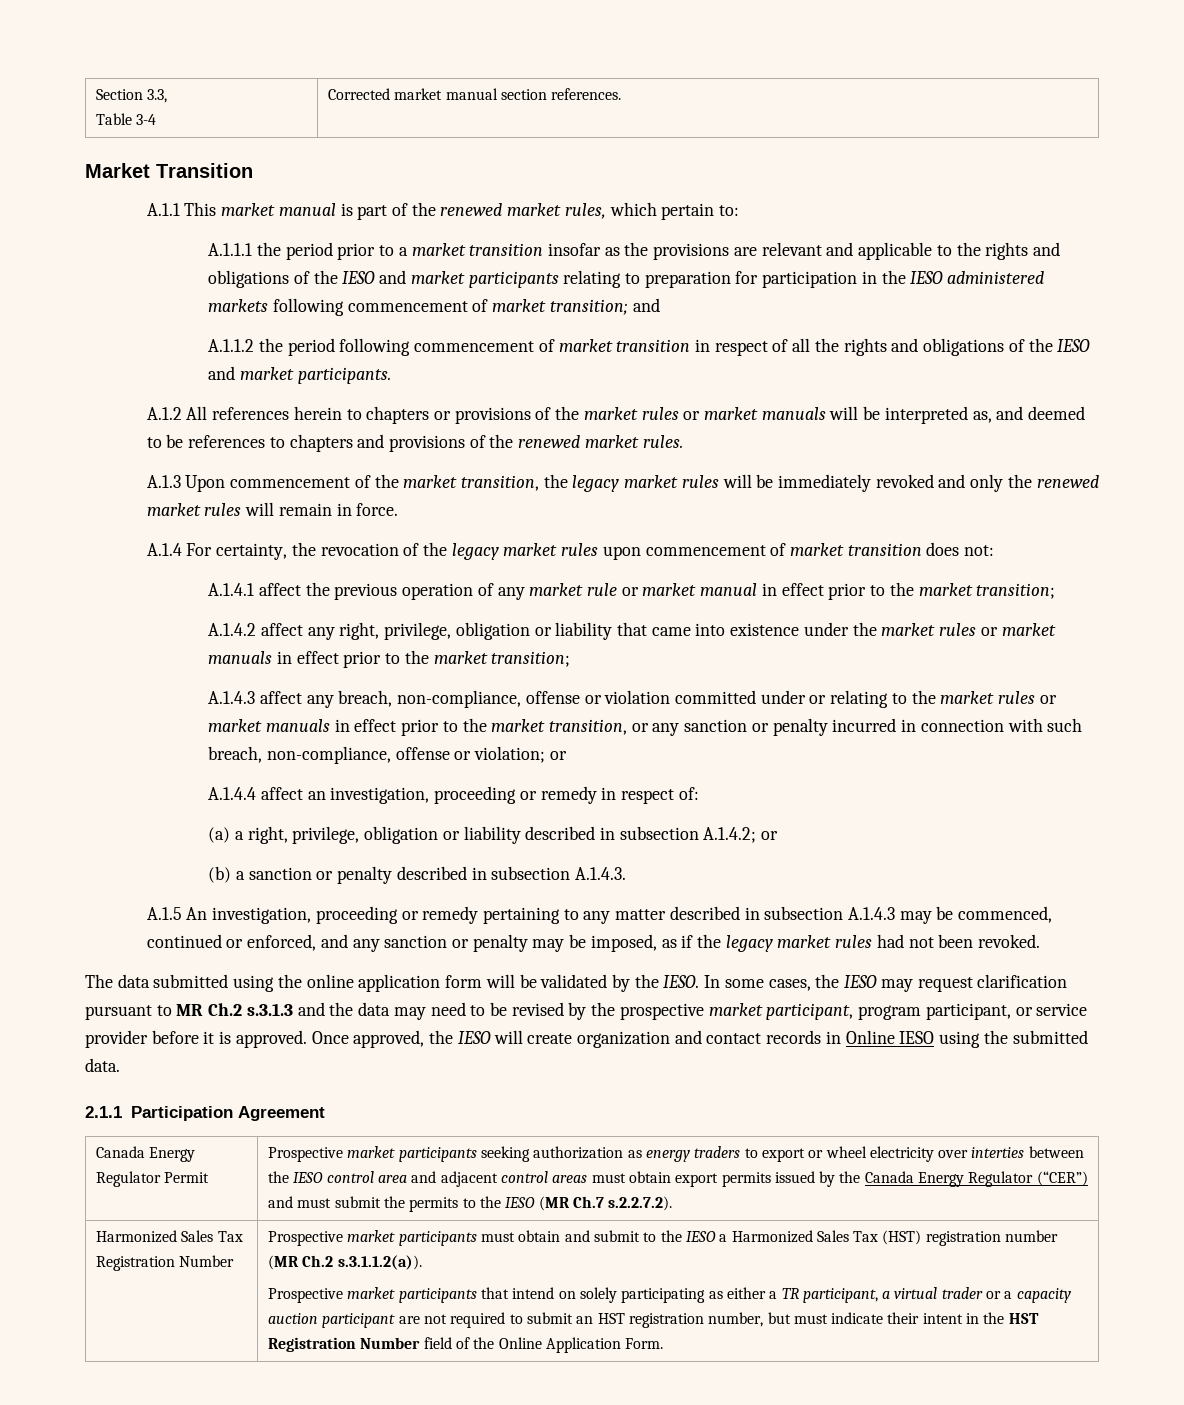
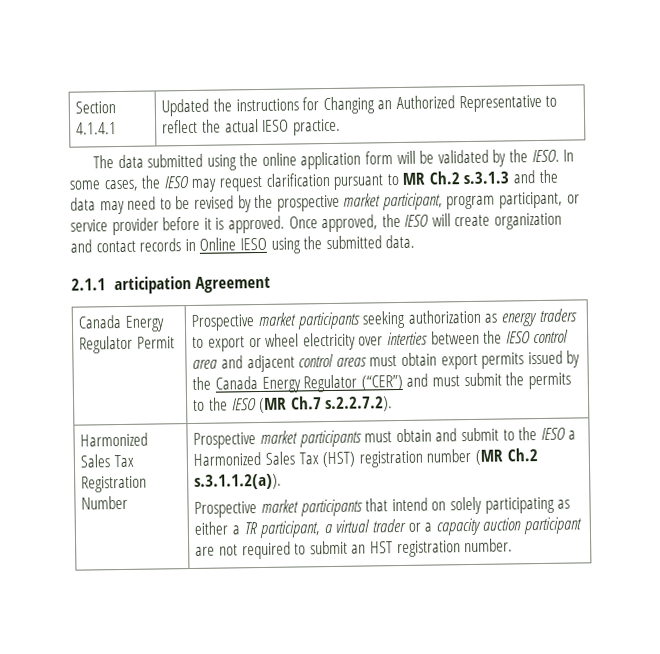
- Section 3.3,
- Table 3-4 | Corrected market manual section references.
- Market Transition
- A.1.1 This market manual is part of the renewed market rules, which pertain to:
- A.1.1.1 the period prior to a market transition insofar as the provisions are relevant and applicable to the rights and obligations of the IESO and market participants relating to preparation for participation in the IESO administered markets following commencement of market transition; and
- A.1.1.2 the period following commencement of market transition in respect of all the rights and obligations of the IESO and market participants.
- A.1.2 All references herein to chapters or provisions of the market rules or market manuals will be interpreted as, and deemed to be references to chapters and provisions of the renewed market rules.
- A.1.3 Upon commencement of the market transition, the legacy market rules will be immediately revoked and only the renewed market rules will remain in force.
- A.1.4 For certainty, the revocation of the legacy market rules upon commencement of market transition does not:
- A.1.4.1 affect the previous operation of any market rule or market manual in effect prior to the market transition;
- A.1.4.2 affect any right, privilege, obligation or liability that came into existence under the market rules or market manuals in effect prior to the market transition;
- A.1.4.3 affect any breach, non-compliance, offense or violation committed under or relating to the market rules or market manuals in effect prior to the market transition, or any sanction or penalty incurred in connection with such breach, non-compliance, offense or violation; or
- A.1.4.4 affect an investigation, proceeding or remedy in respect of:
- (a) a right, privilege, obligation or liability described in subsection A.1.4.2; or
- (b) a sanction or penalty described in subsection A.1.4.3.
- A.1.5 An investigation, proceeding or remedy pertaining to any matter described in subsection A.1.4.3 may be commenced, continued or enforced, and any sanction or penalty may be imposed, as if the legacy market rules had not been revoked.
+ Section 4.1.4.1 | Updated the instructions for Changing an Authorized Representative to reflect the actual IESO practice.
- 2.1.1 Participation Agreement
+ 2.1.1 articipation Agreement
- Prospective market participants that intend on solely participating as either a TR participant, a virtual trader or a capacity auction participant are not required to submit an HST registration number, but must indicate their intent in the HST Registration Number field of the Online Application Form.
+ Prospective market participants that intend on solely participating as either a TR participant, a virtual trader or a capacity auction participant are not required to submit an HST registration number.

